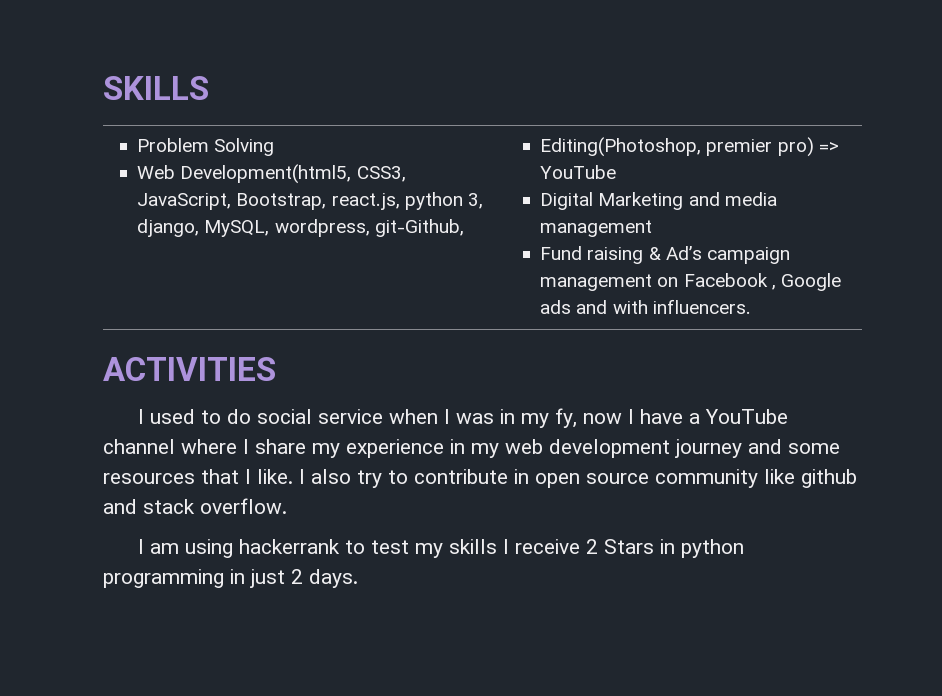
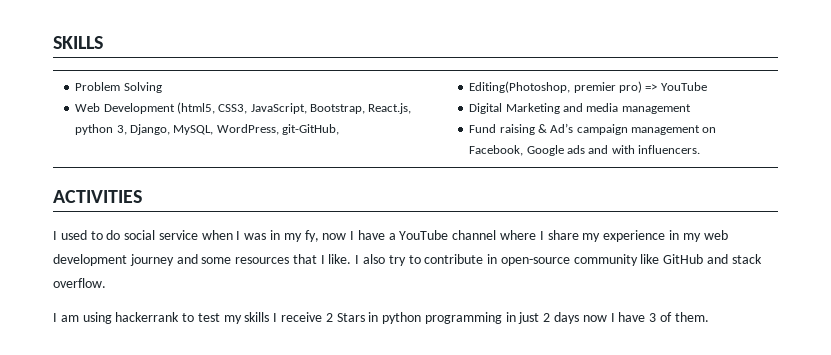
  Problem Solving
- Web Development(html5, CSS3, JavaScript, Bootstrap, react.js, python 3, django, MySQL, wordpress, git-Github, | Editing(Photoshop, premier pro) => YouTube
+ Web Development (html5, CSS3, JavaScript, Bootstrap, React.js, python 3, Django, MySQL, WordPress, git-GitHub, | Editing(Photoshop, premier pro) => YouTube
  Digital Marketing and media management
- Fund raising & Ad’s campaign management on Facebook , Google ads and with influencers.
+ Fund raising & Ad’s campaign management on Facebook, Google ads and with influencers.
- I also try to contribute in open source community like github and stack overflow.
+ I also try to contribute in open-source community like GitHub and stack overflow.
- I am using hackerrank to test my skills I receive 2 Stars in python programming in just 2 days.
+ I am using hackerrank to test my skills I receive 2 Stars in python programming in just 2 days now I have 3 of them.

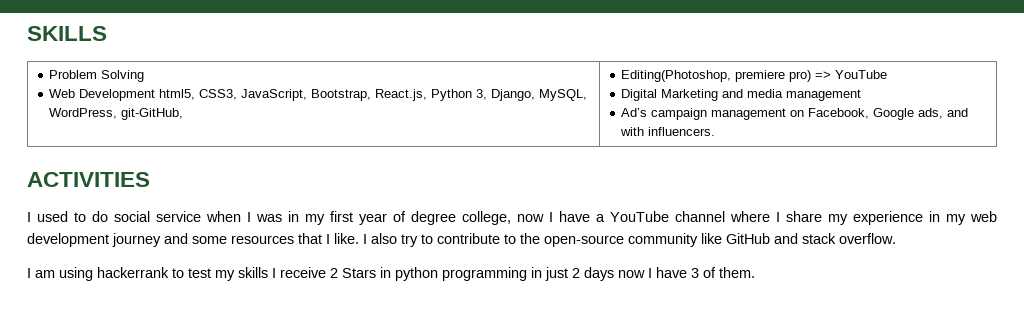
  Problem Solving
- Web Development (html5, CSS3, JavaScript, Bootstrap, React.js, python 3, Django, MySQL, WordPress, git-GitHub, | Editing(Photoshop, premier pro) => YouTube
+ Web Development html5, CSS3, JavaScript, Bootstrap, React.js, Python 3, Django, MySQL, WordPress, git-GitHub, | Editing(Photoshop, premiere pro) => YouTube
  Digital Marketing and media management
- Fund raising & Ad’s campaign management on Facebook, Google ads and with influencers.
+ Ad’s campaign management on Facebook, Google ads, and with influencers.
- I used to do social service when I was in my fy, now I have a YouTube channel where I share my experience in my web development journey and some resources that I like.
+ I used to do social service when I was in my first year of degree college, now I have a YouTube channel where I share my experience in my web development journey and some resources that I like.
- I also try to contribute in open-source community like GitHub and stack overflow.
+ I also try to contribute to the open-source community like GitHub and stack overflow.

